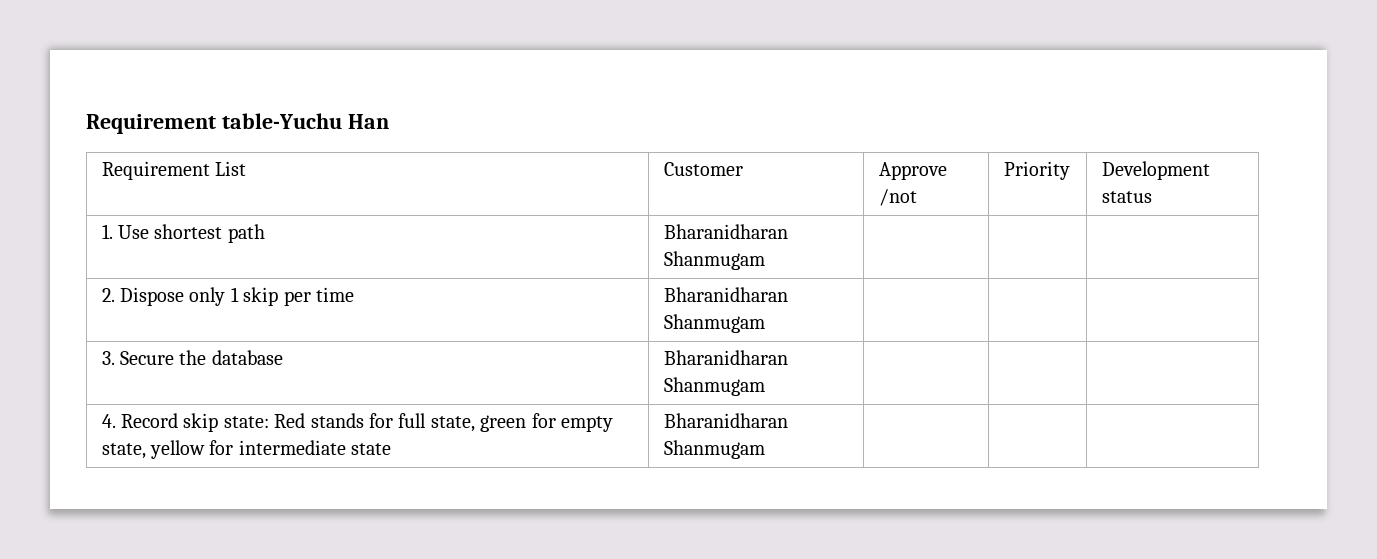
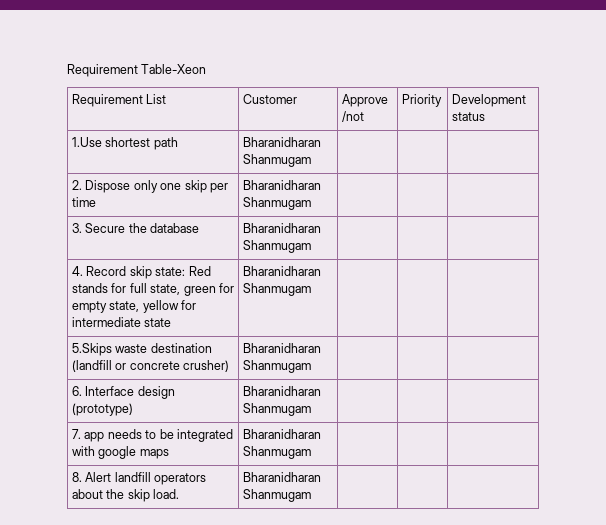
- Requirement table-Yuchu Han
+ Requirement Table-Xeon
- 1. Use shortest path | Bharanidharan Shanmugam | | |
+ 1.Use shortest path | Bharanidharan Shanmugam | | |
- 2. Dispose only 1 skip per time | Bharanidharan Shanmugam | | |
+ 2. Dispose only one skip per time | Bharanidharan Shanmugam | | |
+ 5.Skips waste destination (landfill or concrete crusher) | Bharanidharan Shanmugam | | |
+ 6. Interface design (prototype) | Bharanidharan Shanmugam | | |
+ 7. app needs to be integrated with google maps | Bharanidharan Shanmugam | | |
+ 8. Alert landfill operators about the skip load. | Bharanidharan Shanmugam | | |

